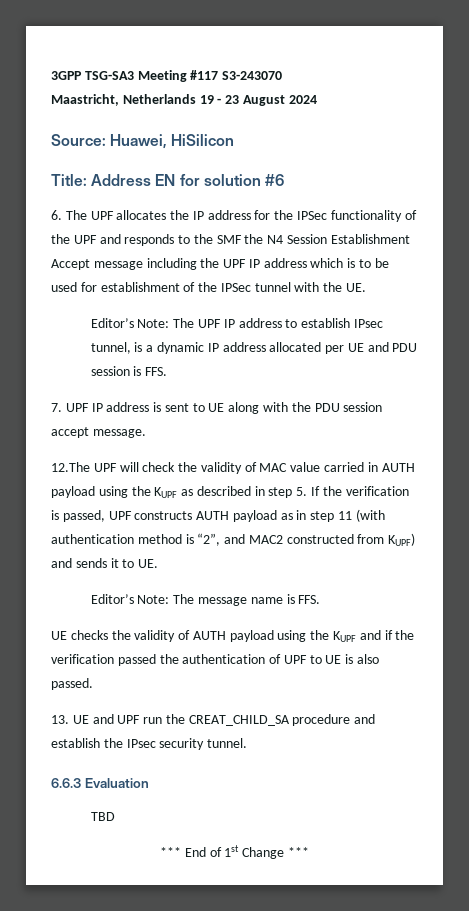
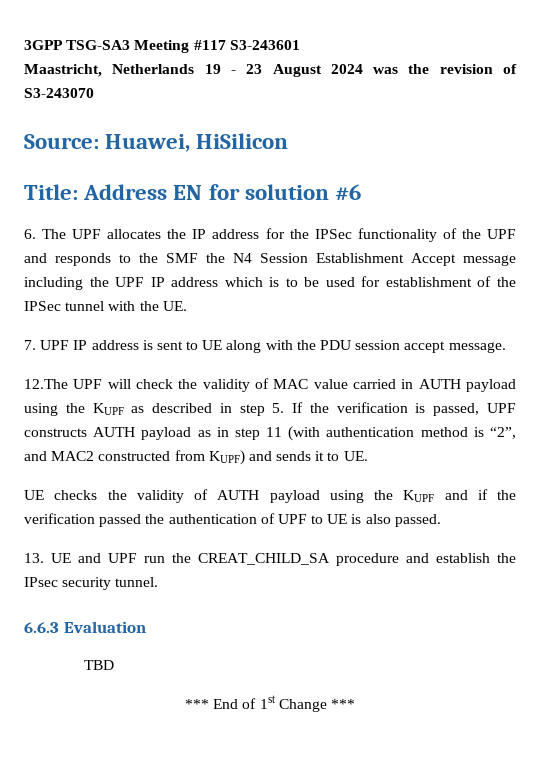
- 3GPP TSG-SA3 Meeting #117 S3-243070
+ 3GPP TSG-SA3 Meeting #117 S3-243601
- Maastricht, Netherlands 19 - 23 August 2024
+ Maastricht, Netherlands 19 - 23 August 2024 was the revision of S3-243070
- Editor’s Note: The UPF IP address to establish IPsec tunnel, is a dynamic IP address allocated per UE and PDU session is FFS.
- Editor’s Note: The message name is FFS.

